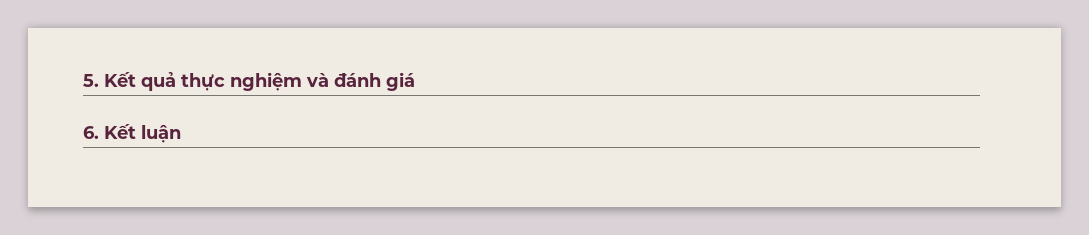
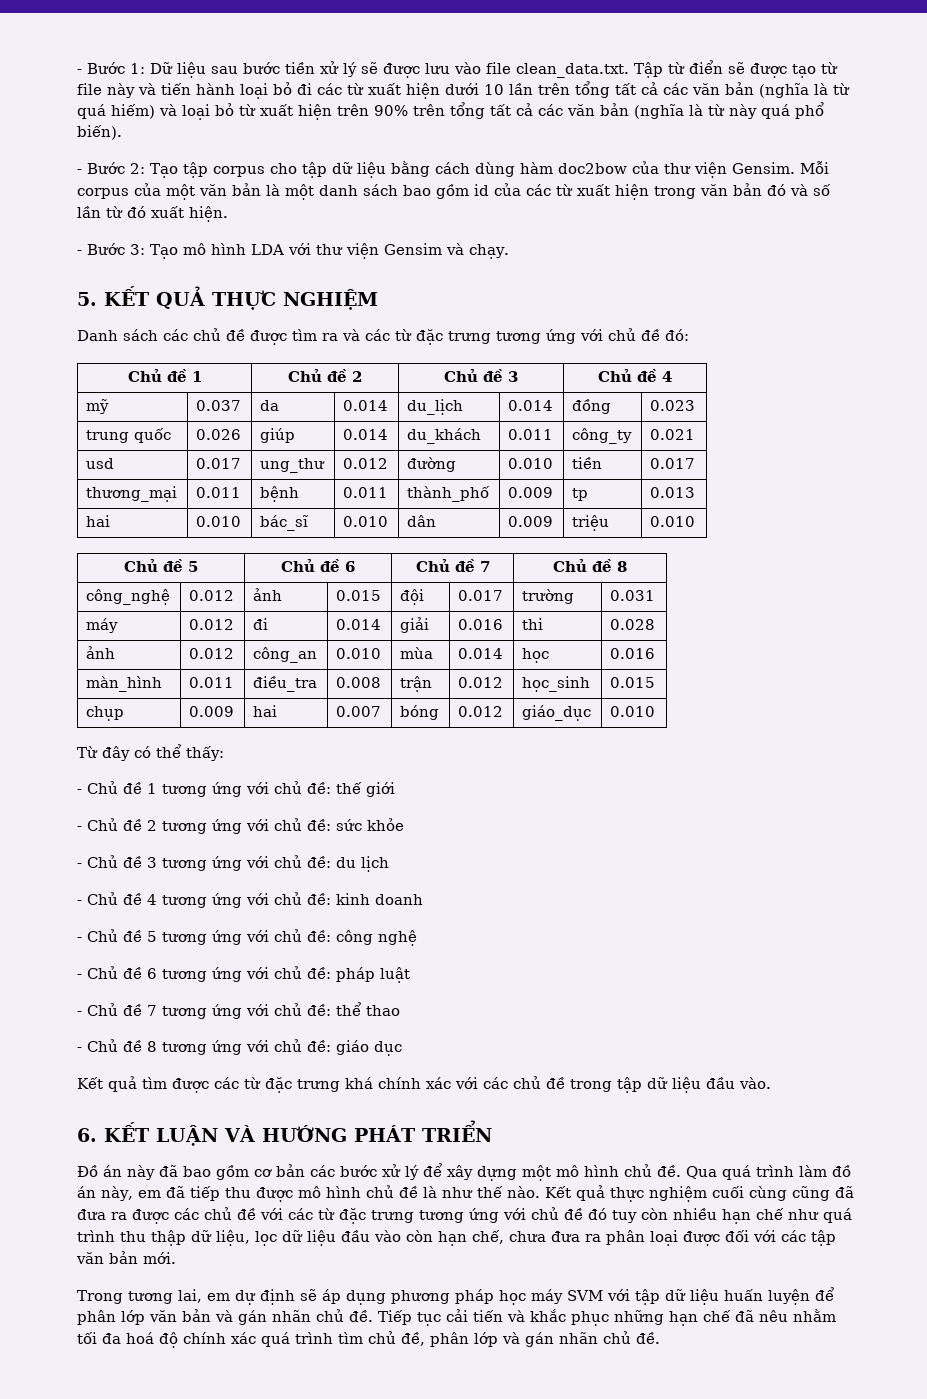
- 5. Kết quả thực nghiệm và đánh giá
- 6. Kết luận
+ - Bước 1: Dữ liệu sau bước tiền xử lý sẽ được lưu vào file clean_data.txt. Tập từ điển sẽ được tạo từ file này và tiến hành loại bỏ đi các từ xuất hiện dưới 10 lần trên tổng tất cả các văn bản (nghĩa là từ quá hiếm) và loại bỏ từ xuất hiện trên 90% trên tổng tất cả các văn bản (nghĩa là từ này quá phổ biến).
+ - Bước 2: Tạo tập corpus cho tập dữ liệu bằng cách dùng hàm doc2bow của thư viện Gensim. Mỗi corpus của một văn bản là một danh sách bao gồm id của các từ xuất hiện trong văn bản đó và số lần từ đó xuất hiện.
+ - Bước 3: Tạo mô hình LDA với thư viện Gensim và chạy.
+ 5. KẾT QUẢ THỰC NGHIỆM
+ Danh sách các chủ đề được tìm ra và các từ đặc trưng tương ứng với chủ đề đó:
+ Chủ đề 1 | Chủ đề 2 | Chủ đề 3 | Chủ đề 4
+ mỹ | 0.037 | da | 0.014 | du_lịch | 0.014 | đồng | 0.023
+ trung quốc | 0.026 | giúp | 0.014 | du_khách | 0.011 | công_ty | 0.021
+ usd | 0.017 | ung_thư | 0.012 | đường | 0.010 | tiền | 0.017
+ thương_mại | 0.011 | bệnh | 0.011 | thành_phố | 0.009 | tp | 0.013
+ hai | 0.010 | bác_sĩ | 0.010 | dân | 0.009 | triệu | 0.010
+ Chủ đề 5 | Chủ đề 6 | Chủ đề 7 | Chủ đề 8
+ công_nghệ | 0.012 | ảnh | 0.015 | đội | 0.017 | trường | 0.031
+ máy | 0.012 | đi | 0.014 | giải | 0.016 | thi | 0.028
+ ảnh | 0.012 | công_an | 0.010 | mùa | 0.014 | học | 0.016
+ màn_hình | 0.011 | điều_tra | 0.008 | trận | 0.012 | học_sinh | 0.015
+ chụp | 0.009 | hai | 0.007 | bóng | 0.012 | giáo_dục | 0.010
+ Từ đây có thể thấy:
+ - Chủ đề 1 tương ứng với chủ đề: thế giới
+ - Chủ đề 2 tương ứng với chủ đề: sức khỏe
+ - Chủ đề 3 tương ứng với chủ đề: du lịch
+ - Chủ đề 4 tương ứng với chủ đề: kinh doanh
+ - Chủ đề 5 tương ứng với chủ đề: công nghệ
+ - Chủ đề 6 tương ứng với chủ đề: pháp luật
+ - Chủ đề 7 tương ứng với chủ đề: thể thao
+ - Chủ đề 8 tương ứng với chủ đề: giáo dục
+ Kết quả tìm được các từ đặc trưng khá chính xác với các chủ đề trong tập dữ liệu đầu vào.
+ 6. KẾT LUẬN VÀ HƯỚNG PHÁT TRIỂN
+ Đồ án này đã bao gồm cơ bản các bước xử lý để xây dựng một mô hình chủ đề. Qua quá trình làm đồ án này, em đã tiếp thu được mô hình chủ đề là như thế nào. Kết quả thực nghiệm cuối cùng cũng đã đưa ra được các chủ đề với các từ đặc trưng tương ứng với chủ đề đó tuy còn nhiều hạn chế như quá trình thu thập dữ liệu, lọc dữ liệu đầu vào còn hạn chế, chưa đưa ra phân loại được đối với các tập văn bản mới.
+ Trong tương lai, em dự định sẽ áp dụng phương pháp học máy SVM với tập dữ liệu huấn luyện để phân lớp văn bản và gán nhãn chủ đề. Tiếp tục cải tiến và khắc phục những hạn chế đã nêu nhằm tối đa hoá độ chính xác quá trình tìm chủ đề, phân lớp và gán nhãn chủ đề.

